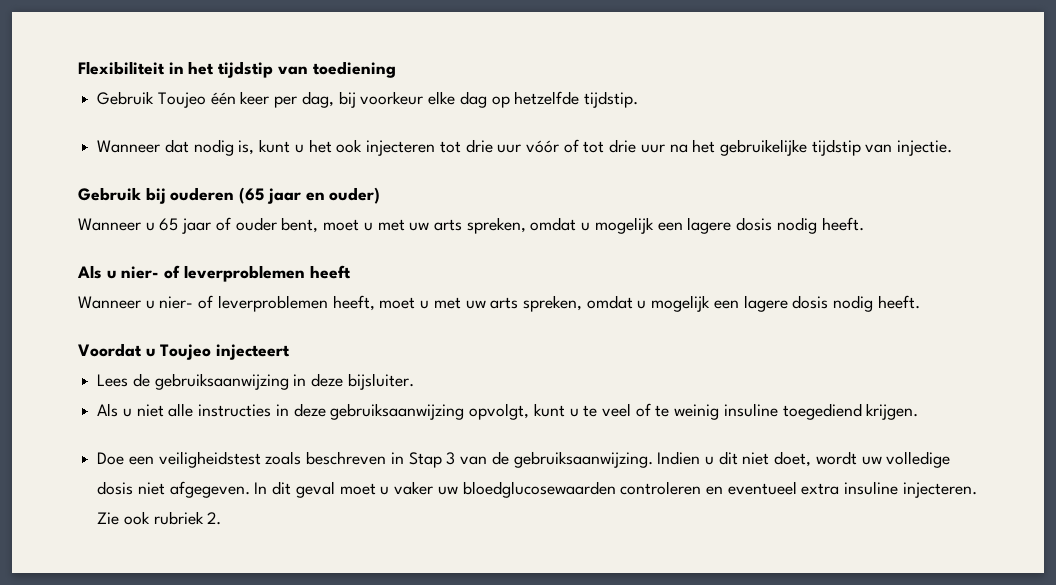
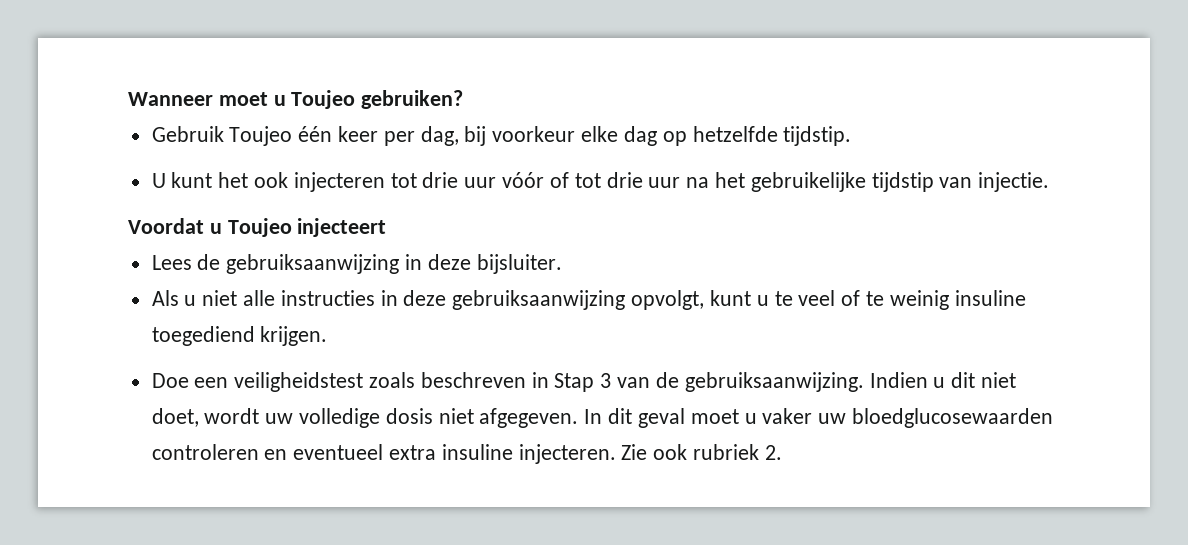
- Flexibiliteit in het tijdstip van toediening
+ Wanneer moet u Toujeo gebruiken?
- Wanneer dat nodig is, kunt u het ook injecteren tot drie uur vóór of tot drie uur na het gebruikelijke tijdstip van injectie.
+ U kunt het ook injecteren tot drie uur vóór of tot drie uur na het gebruikelijke tijdstip van injectie.
- Gebruik bij ouderen (65 jaar en ouder)
- Wanneer u 65 jaar of ouder bent, moet u met uw arts spreken, omdat u mogelijk een lagere dosis nodig heeft.
- Als u nier- of leverproblemen heeft
- Wanneer u nier- of leverproblemen heeft, moet u met uw arts spreken, omdat u mogelijk een lagere dosis nodig heeft.

